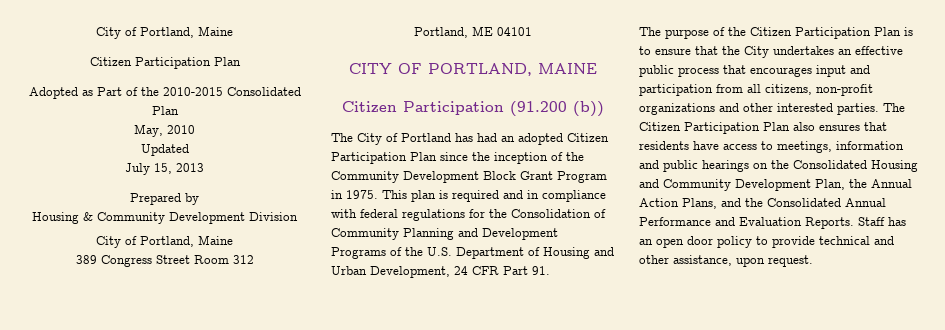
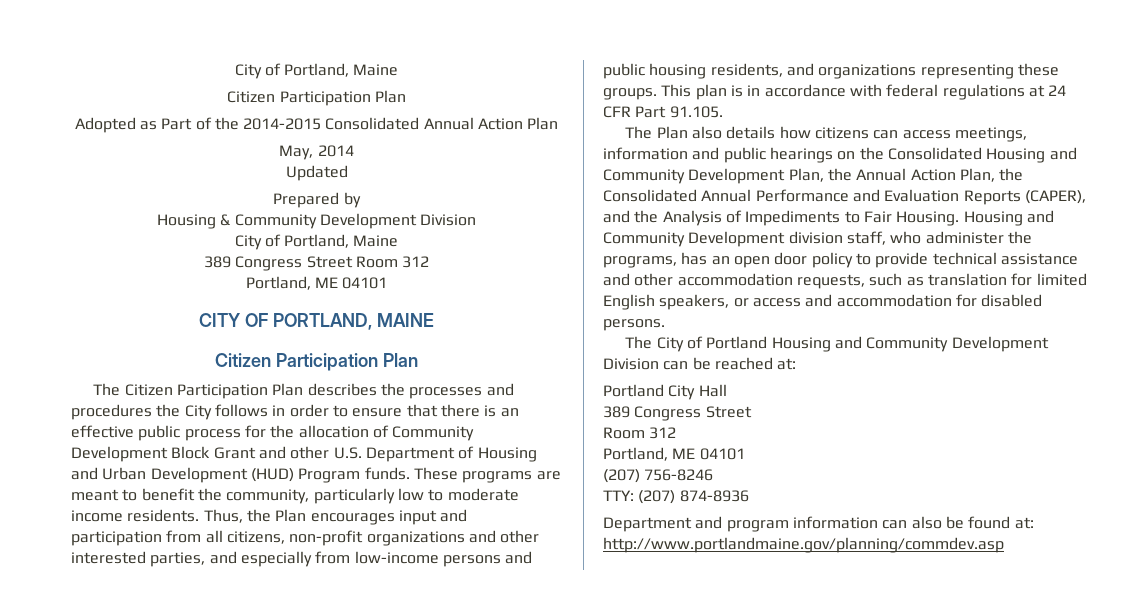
- Adopted as Part of the 2010-2015 Consolidated Plan
+ Adopted as Part of the 2014-2015 Consolidated Annual Action Plan
- May, 2010
+ May, 2014
- July 15, 2013
  CITY OF PORTLAND, MAINE
- Citizen Participation (91.200 (b))
- The City of Portland has had an adopted Citizen Participation Plan since the inception of the Community Development Block Grant Program in 1975. This plan is required and in compliance with federal regulations for the Consolidation of Community Planning and Development Programs of the U.S. Department of Housing and Urban Development, 24 CFR Part 91.
- The purpose of the Citizen Participation Plan is to ensure that the City undertakes an effective public process that encourages input and participation from all citizens, non-profit organizations and other interested parties. The Citizen Participation Plan also ensures that residents have access to meetings, information and public hearings on the Consolidated Housing and Community Development Plan, the Annual Action Plans, and the Consolidated Annual Performance and Evaluation Reports. Staff has an open door policy to provide technical and other assistance, upon request.
+ Citizen Participation Plan
+ The Citizen Participation Plan describes the processes and procedures the City follows in order to ensure that there is an effective public process for the allocation of Community Development Block Grant and other U.S. Department of Housing and Urban Development (HUD) Program funds. These programs are meant to benefit the community, particularly low to moderate income residents. Thus, the Plan encourages input and participation from all citizens, non-profit organizations and other interested parties, and especially from low-income persons and public housing residents, and organizations representing these groups. This plan is in accordance with federal regulations at 24 CFR Part 91.105.
+ The Plan also details how citizens can access meetings, information and public hearings on the Consolidated Housing and Community Development Plan, the Annual Action Plan, the Consolidated Annual Performance and Evaluation Reports (CAPER), and the Analysis of Impediments to Fair Housing. Housing and Community Development division staff, who administer the programs, has an open door policy to provide technical assistance and other accommodation requests, such as translation for limited English speakers, or access and accommodation for disabled persons.
+ The City of Portland Housing and Community Development Division can be reached at:
+ Portland City Hall
+ 389 Congress Street
+ Room 312
+ Portland, ME 04101
+ (207) 756-8246
+ TTY: (207) 874-8936
+ Department and program information can also be found at: http://www.portlandmaine.gov/planning/commdev.asp

